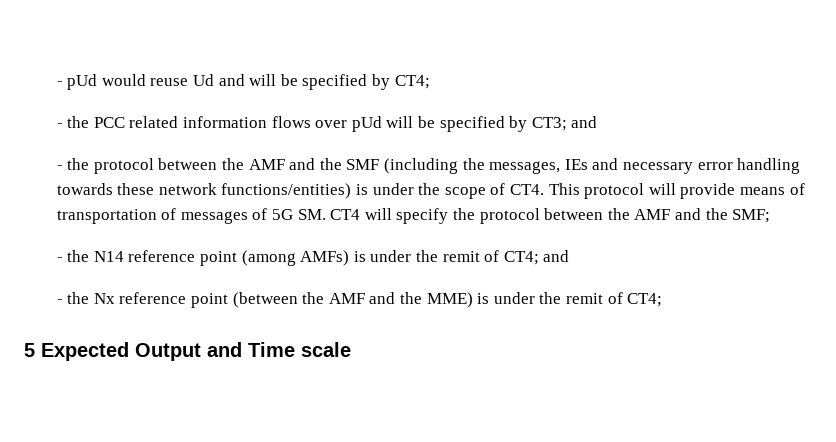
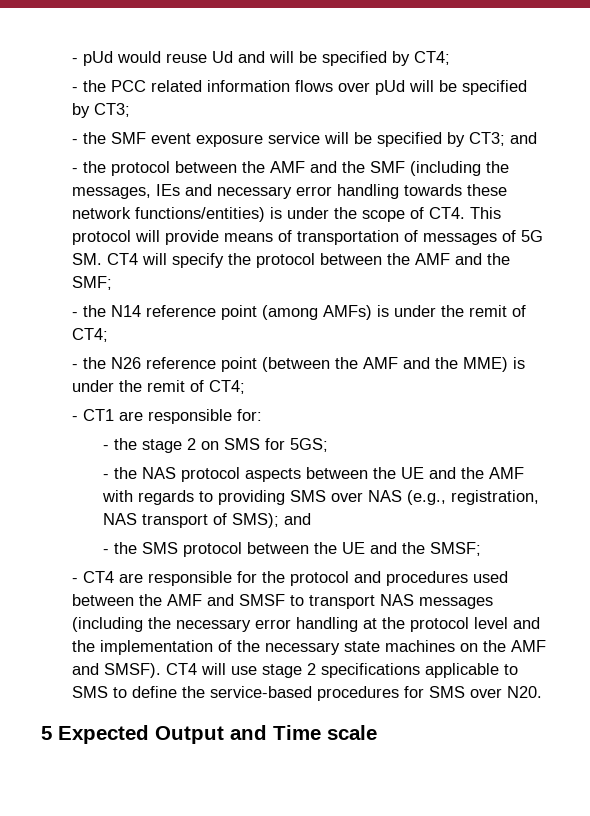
- - the PCC related information flows over pUd will be specified by CT3; and
+ - the PCC related information flows over pUd will be specified by CT3;
+ - the SMF event exposure service will be specified by CT3; and
- - the N14 reference point (among AMFs) is under the remit of CT4; and
- - the Nx reference point (between the AMF and the MME) is under the remit of CT4;
+ - the N14 reference point (among AMFs) is under the remit of CT4;
+ - the N26 reference point (between the AMF and the MME) is under the remit of CT4;
+ - CT1 are responsible for:
+ - the stage 2 on SMS for 5GS;
+ - the NAS protocol aspects between the UE and the AMF with regards to providing SMS over NAS (e.g., registration, NAS transport of SMS); and
+ - the SMS protocol between the UE and the SMSF;
+ - CT4 are responsible for the protocol and procedures used between the AMF and SMSF to transport NAS messages (including the necessary error handling at the protocol level and the implementation of the necessary state machines on the AMF and SMSF). CT4 will use stage 2 specifications applicable to SMS to define the service-based procedures for SMS over N20.

